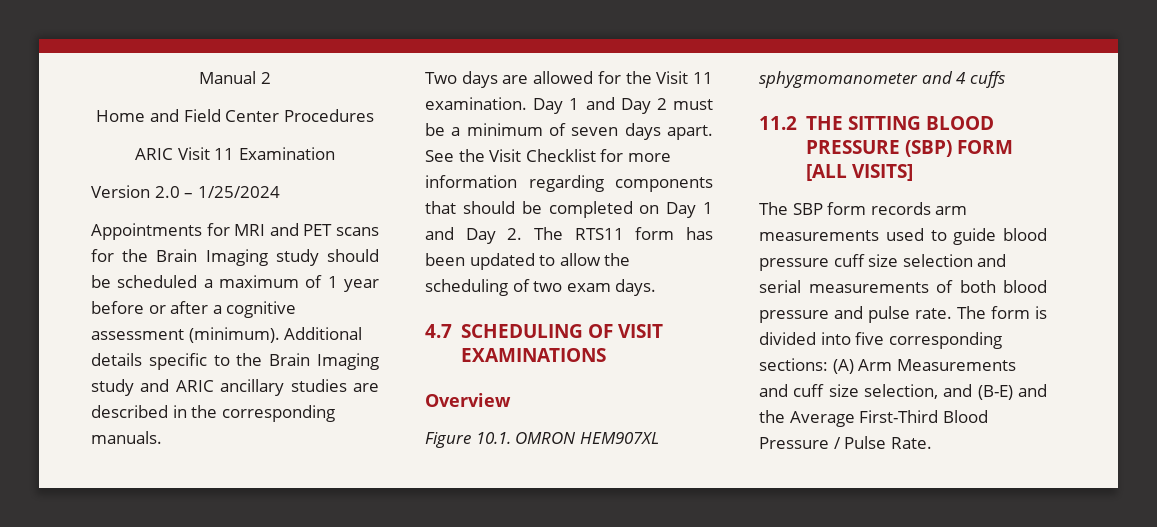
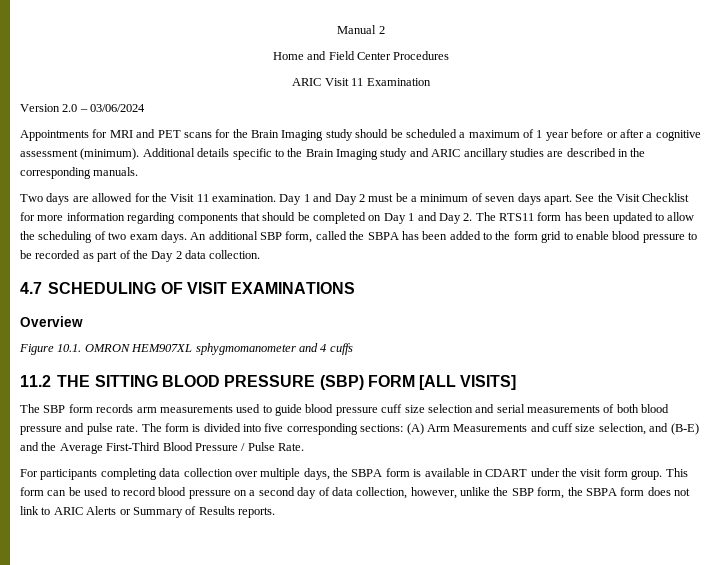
- Version 2.0 – 1/25/2024
+ Version 2.0 – 03/06/2024
+ An additional SBP form, called the SBPA has been added to the form grid to enable blood pressure to be recorded as part of the Day 2 data collection.
+ For participants completing data collection over multiple days, the SBPA form is available in CDART under the visit form group. This form can be used to record blood pressure on a second day of data collection, however, unlike the SBP form, the SBPA form does not link to ARIC Alerts or Summary of Results reports.

